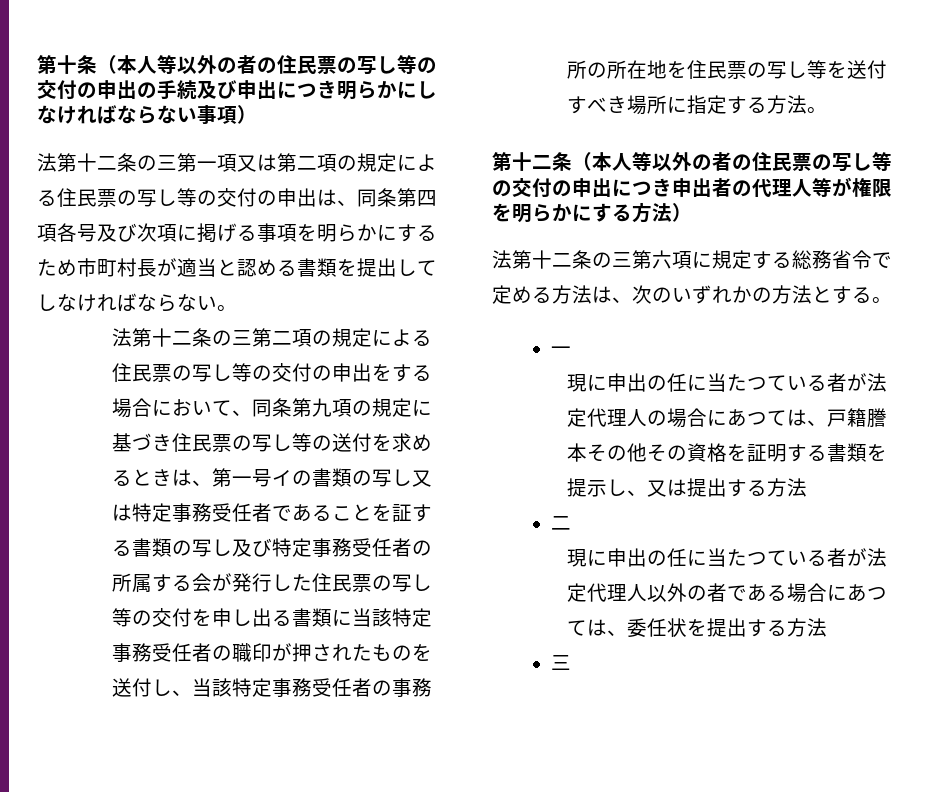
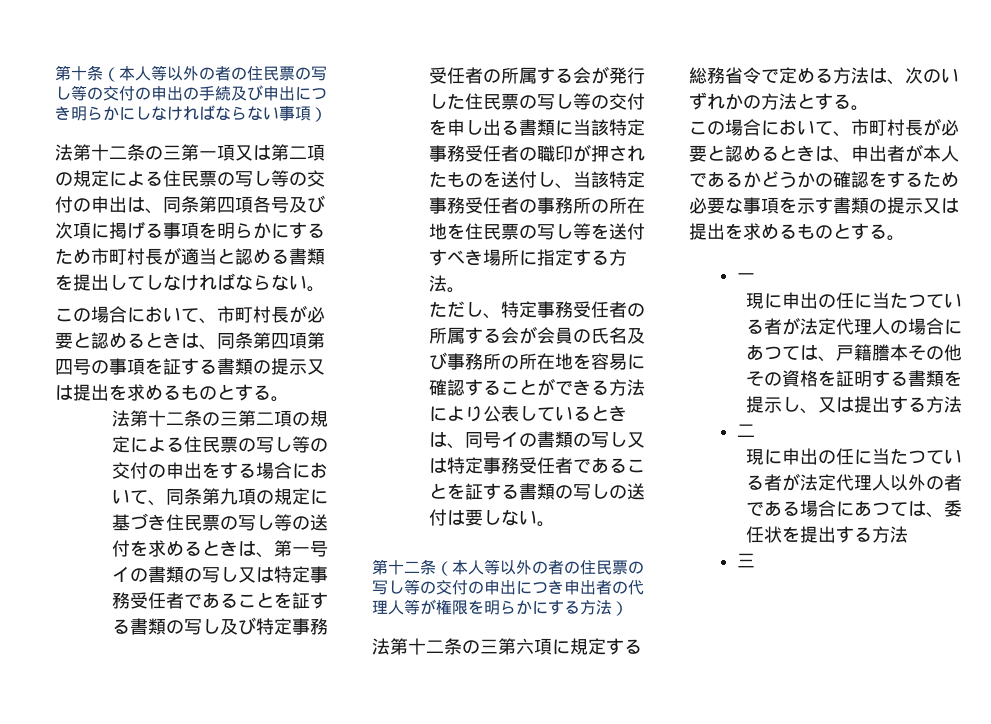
+ この場合において、市町村長が必要と認めるときは、同条第四項第四号の事項を証する書類の提示又は提出を求めるものとする。
+ ただし、特定事務受任者の所属する会が会員の氏名及び事務所の所在地を容易に確認することができる方法により公表しているときは、同号イの書類の写し又は特定事務受任者であることを証する書類の写しの送付は要しない。
+ この場合において、市町村長が必要と認めるときは、申出者が本人であるかどうかの確認をするため必要な事項を示す書類の提示又は提出を求めるものとする。

